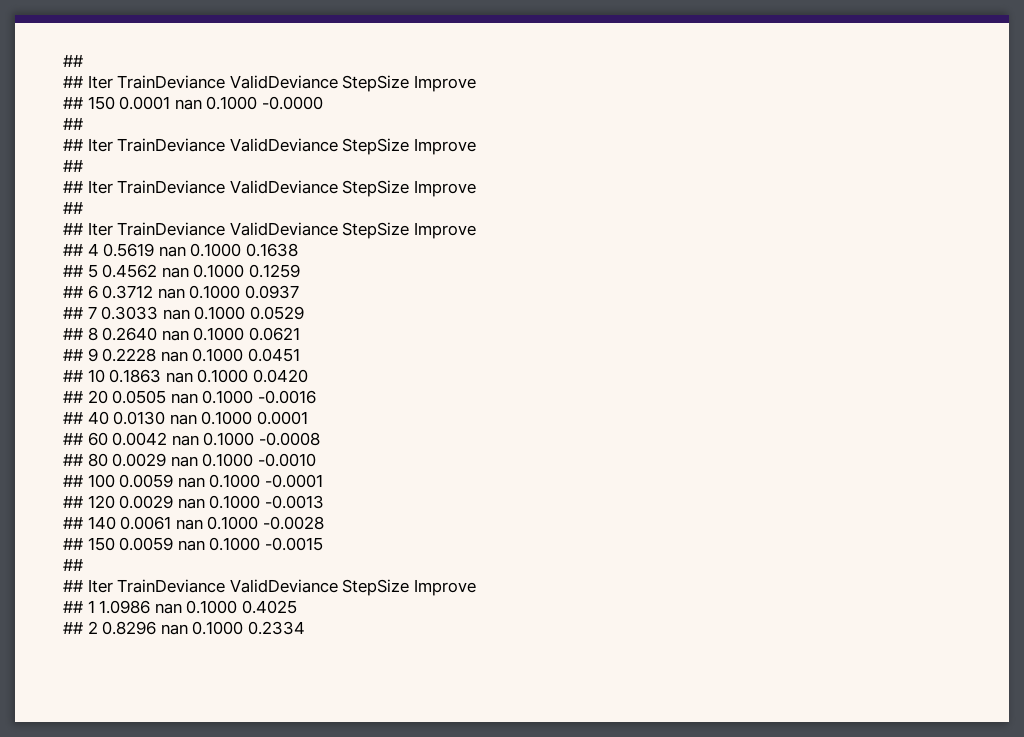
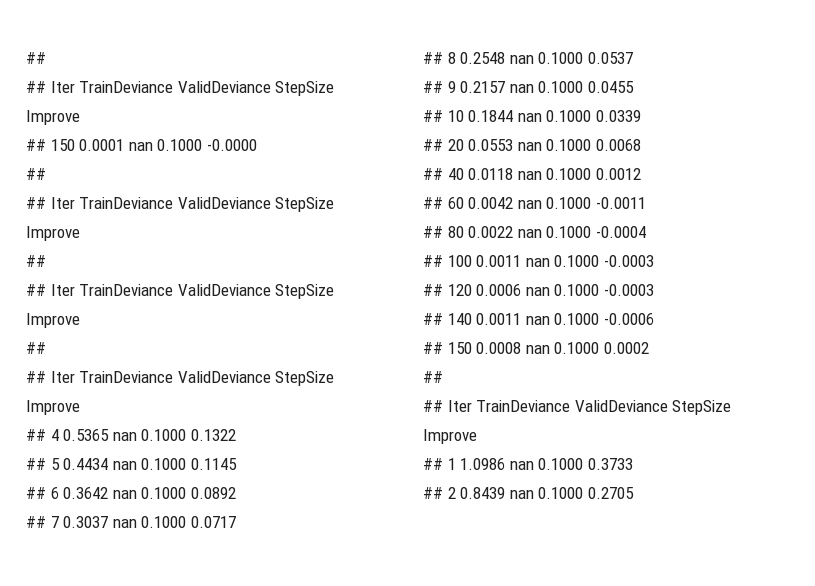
- ## 4 0.5619 nan 0.1000 0.1638
+ ## 4 0.5365 nan 0.1000 0.1322
- ## 5 0.4562 nan 0.1000 0.1259
+ ## 5 0.4434 nan 0.1000 0.1145
- ## 6 0.3712 nan 0.1000 0.0937
+ ## 6 0.3642 nan 0.1000 0.0892
- ## 7 0.3033 nan 0.1000 0.0529
+ ## 7 0.3037 nan 0.1000 0.0717
- ## 8 0.2640 nan 0.1000 0.0621
+ ## 8 0.2548 nan 0.1000 0.0537
- ## 9 0.2228 nan 0.1000 0.0451
+ ## 9 0.2157 nan 0.1000 0.0455
- ## 10 0.1863 nan 0.1000 0.0420
+ ## 10 0.1844 nan 0.1000 0.0339
- ## 20 0.0505 nan 0.1000 -0.0016
+ ## 20 0.0553 nan 0.1000 0.0068
- ## 40 0.0130 nan 0.1000 0.0001
+ ## 40 0.0118 nan 0.1000 0.0012
- ## 60 0.0042 nan 0.1000 -0.0008
+ ## 60 0.0042 nan 0.1000 -0.0011
- ## 80 0.0029 nan 0.1000 -0.0010
+ ## 80 0.0022 nan 0.1000 -0.0004
- ## 100 0.0059 nan 0.1000 -0.0001
+ ## 100 0.0011 nan 0.1000 -0.0003
- ## 120 0.0029 nan 0.1000 -0.0013
+ ## 120 0.0006 nan 0.1000 -0.0003
- ## 140 0.0061 nan 0.1000 -0.0028
- ## 150 0.0059 nan 0.1000 -0.0015
+ ## 140 0.0011 nan 0.1000 -0.0006
+ ## 150 0.0008 nan 0.1000 0.0002
- ## 1 1.0986 nan 0.1000 0.4025
+ ## 1 1.0986 nan 0.1000 0.3733
- ## 2 0.8296 nan 0.1000 0.2334
+ ## 2 0.8439 nan 0.1000 0.2705

